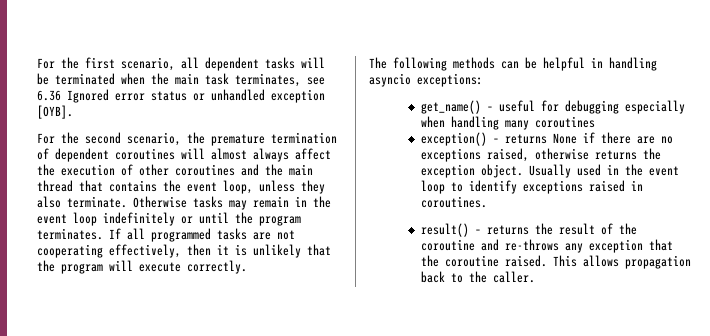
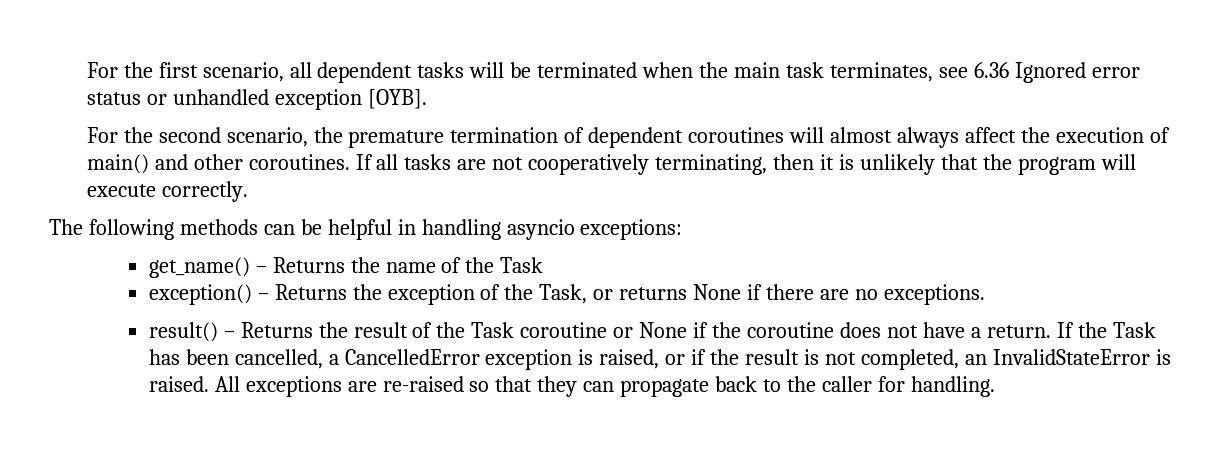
- For the second scenario, the premature termination of dependent coroutines will almost always affect the execution of other coroutines and the main thread that contains the event loop, unless they also terminate. Otherwise tasks may remain in the event loop indefinitely or until the program terminates.
+ For the second scenario, the premature termination of dependent coroutines will almost always affect the execution of main() and other coroutines.
- If all programmed tasks are not cooperating effectively, then it is unlikely that the program will execute correctly.
+ If all tasks are not cooperatively terminating, then it is unlikely that the program will execute correctly.
- get_name() – useful for debugging especially when handling many coroutines
- exception() – returns None if there are no exceptions raised, otherwise returns the exception object. Usually used in the event loop to identify exceptions raised in coroutines.
+ get_name() – Returns the name of the Task
+ exception() – Returns the exception of the Task, or returns None if there are no exceptions.
- result() – returns the result of the coroutine and re-throws any exception that the coroutine raised. This allows propagation back to the caller.
+ result() – Returns the result of the Task coroutine or None if the coroutine does not have a return. If the Task has been cancelled, a CancelledError exception is raised, or if the result is not completed, an InvalidStateError is raised. All exceptions are re-raised so that they can propagate back to the caller for handling.

